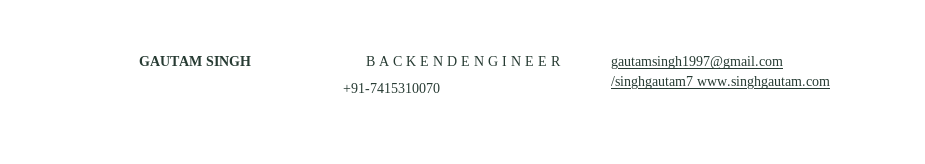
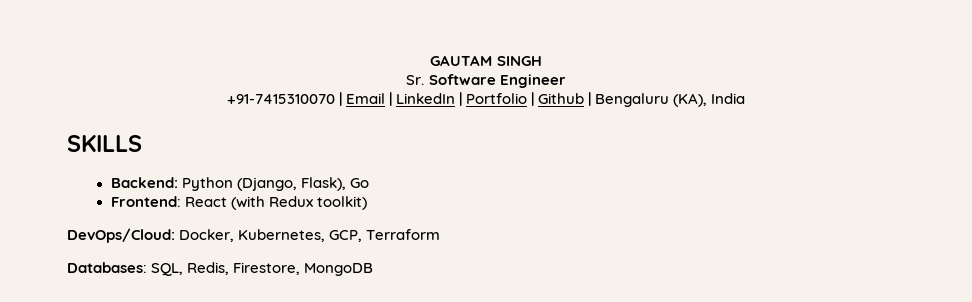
- B A C K E N D E N G I N E E R
- +91-7415310070 gautamsingh1997@gmail.com /singhgautam7 www.singhgautam.com
+ Sr. Software Engineer
+ +91-7415310070 | Email | LinkedIn | Portfolio | Github | Bengaluru (KA), India
+ SKILLS
+ Backend: Python (Django, Flask), Go
+ Frontend: React (with Redux toolkit)
+ DevOps/Cloud: Docker, Kubernetes, GCP, Terraform
+ Databases: SQL, Redis, Firestore, MongoDB

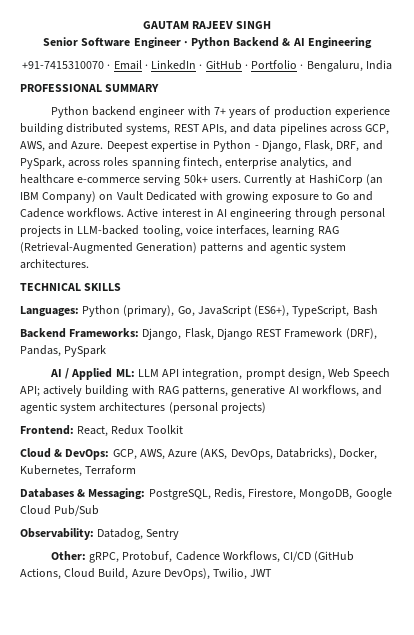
- GAUTAM SINGH
+ GAUTAM RAJEEV SINGH
- Sr. Software Engineer
- +91-7415310070 | Email | LinkedIn | Portfolio | Github | Bengaluru (KA), India
- SKILLS
- Backend: Python (Django, Flask), Go
- Frontend: React (with Redux toolkit)
- DevOps/Cloud: Docker, Kubernetes, GCP, Terraform
+ Senior Software Engineer · Python Backend & AI Engineering
+ +91-7415310070 · Email · LinkedIn · GitHub · Portfolio · Bengaluru, India
+ PROFESSIONAL SUMMARY
+ Python backend engineer with 7+ years of production experience building distributed systems, REST APIs, and data pipelines across GCP, AWS, and Azure. Deepest expertise in Python - Django, Flask, DRF, and PySpark, across roles spanning fintech, enterprise analytics, and healthcare e-commerce serving 50k+ users. Currently at HashiCorp (an IBM Company) on Vault Dedicated with growing exposure to Go and Cadence workflows. Active interest in AI engineering through personal projects in LLM-backed tooling, voice interfaces, learning RAG (Retrieval-Augmented Generation) patterns and agentic system architectures.
+ TECHNICAL SKILLS
+ Languages: Python (primary), Go, JavaScript (ES6+), TypeScript, Bash
+ Backend Frameworks: Django, Flask, Django REST Framework (DRF), Pandas, PySpark
+ AI / Applied ML: LLM API integration, prompt design, Web Speech API; actively building with RAG patterns, generative AI workflows, and agentic system architectures (personal projects)
+ Frontend: React, Redux Toolkit
+ Cloud & DevOps: GCP, AWS, Azure (AKS, DevOps, Databricks), Docker, Kubernetes, Terraform
- Databases: SQL, Redis, Firestore, MongoDB
+ Databases & Messaging: PostgreSQL, Redis, Firestore, MongoDB, Google Cloud Pub/Sub
+ Observability: Datadog, Sentry
+ Other: gRPC, Protobuf, Cadence Workflows, CI/CD (GitHub Actions, Cloud Build, Azure DevOps), Twilio, JWT

